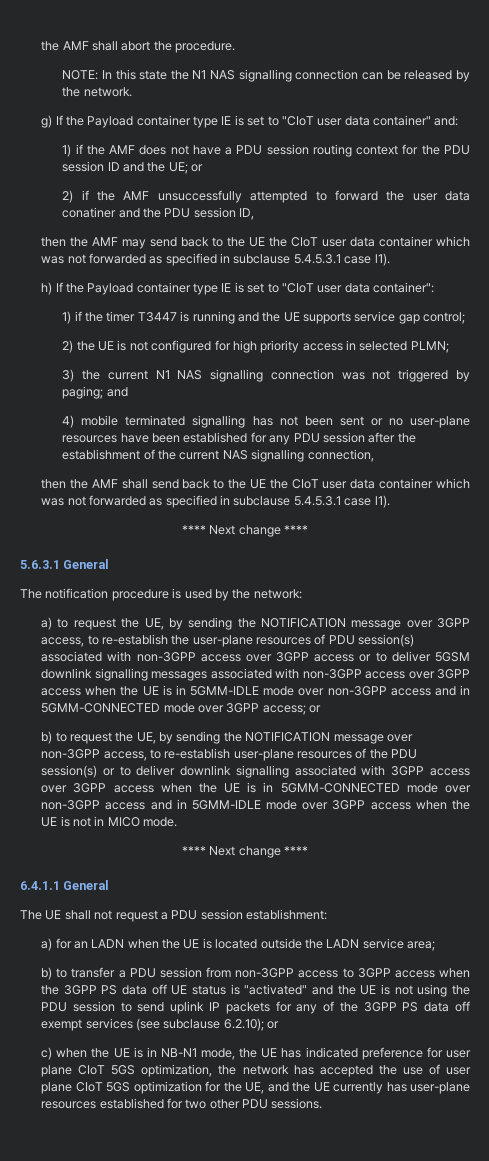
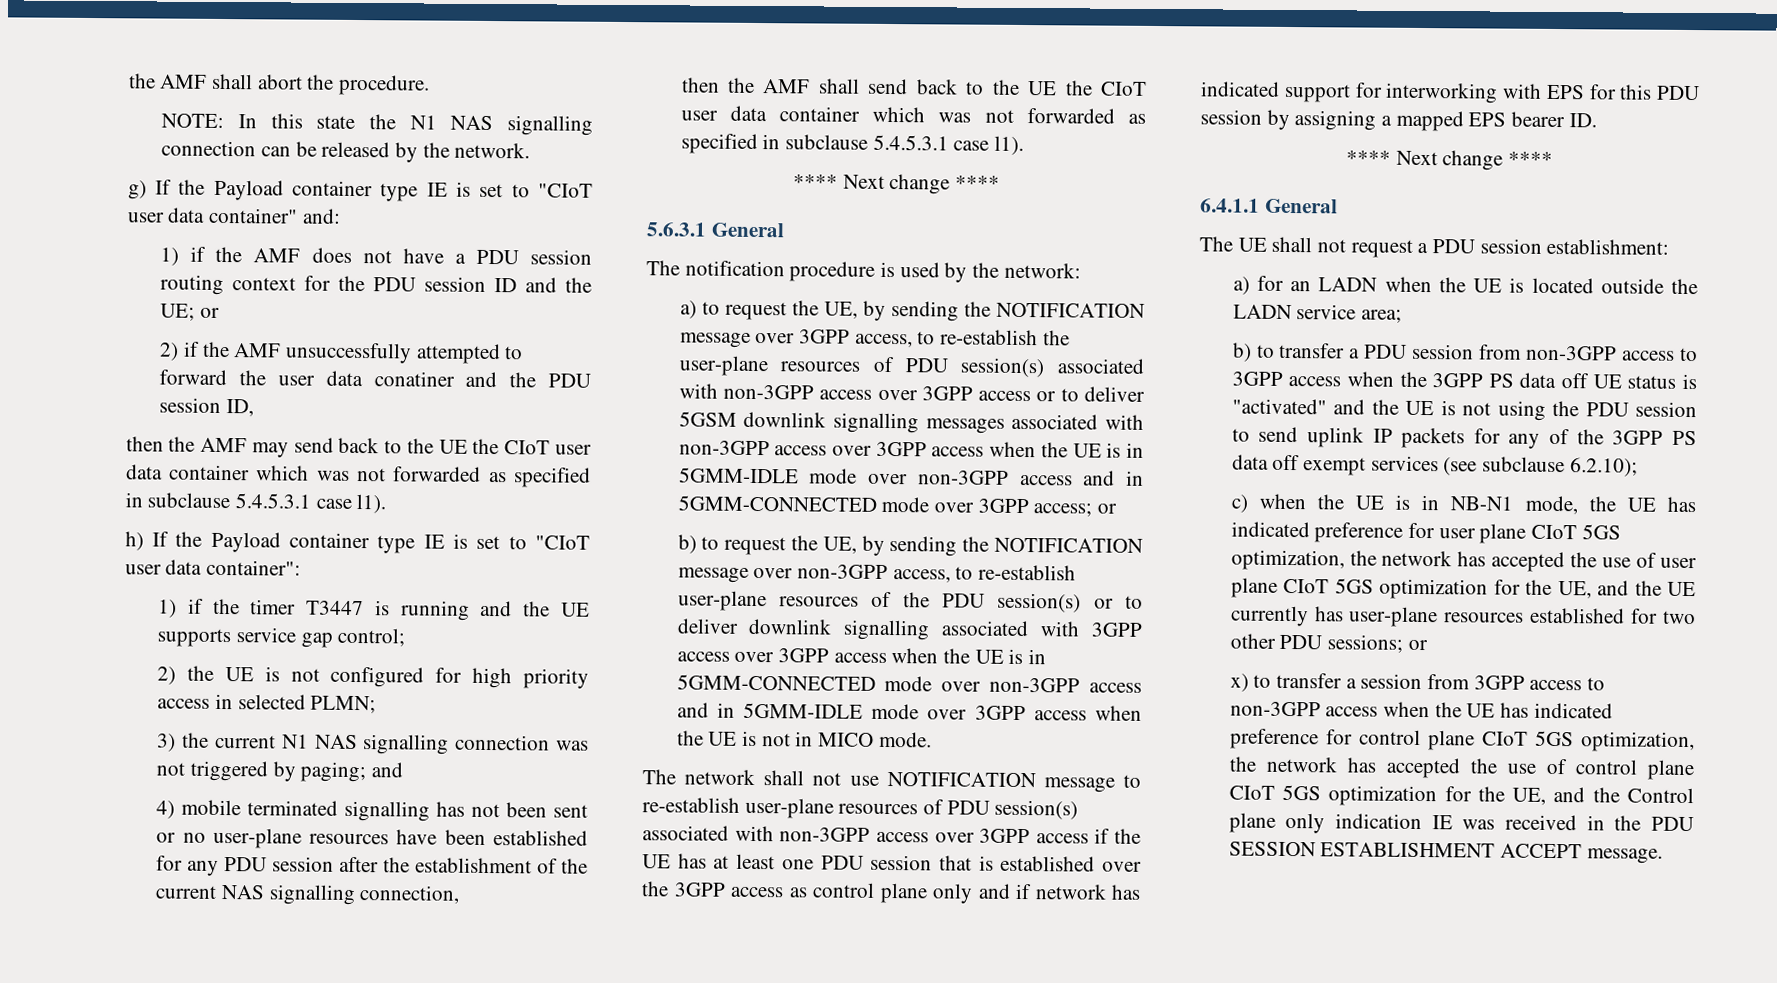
+ The network shall not use NOTIFICATION message to re-establish user-plane resources of PDU session(s) associated with non-3GPP access over 3GPP access if the UE has at least one PDU session that is established over the 3GPP access as control plane only and if network has indicated support for interworking with EPS for this PDU session by assigning a mapped EPS bearer ID.
- b) to transfer a PDU session from non-3GPP access to 3GPP access when the 3GPP PS data off UE status is "activated" and the UE is not using the PDU session to send uplink IP packets for any of the 3GPP PS data off exempt services (see subclause 6.2.10); or
+ b) to transfer a PDU session from non-3GPP access to 3GPP access when the 3GPP PS data off UE status is "activated" and the UE is not using the PDU session to send uplink IP packets for any of the 3GPP PS data off exempt services (see subclause 6.2.10);
- c) when the UE is in NB-N1 mode, the UE has indicated preference for user plane CIoT 5GS optimization, the network has accepted the use of user plane CIoT 5GS optimization for the UE, and the UE currently has user-plane resources established for two other PDU sessions.
+ c) when the UE is in NB-N1 mode, the UE has indicated preference for user plane CIoT 5GS optimization, the network has accepted the use of user plane CIoT 5GS optimization for the UE, and the UE currently has user-plane resources established for two other PDU sessions; or
+ x) to transfer a session from 3GPP access to non-3GPP access when the UE has indicated preference for control plane CIoT 5GS optimization, the network has accepted the use of control plane CIoT 5GS optimization for the UE, and the Control plane only indication IE was received in the PDU SESSION ESTABLISHMENT ACCEPT message.

